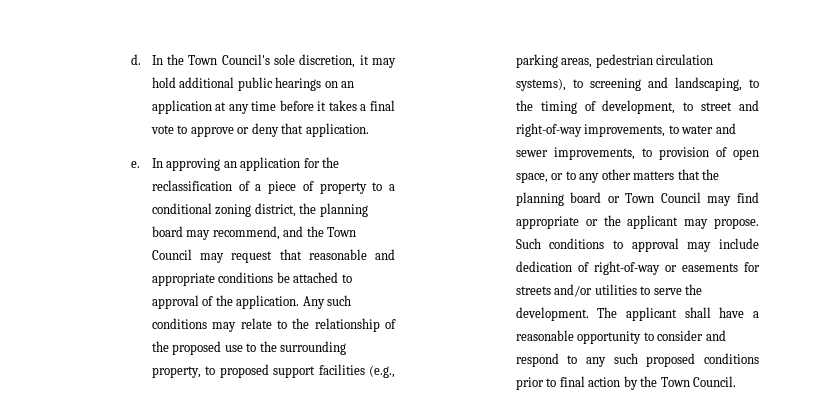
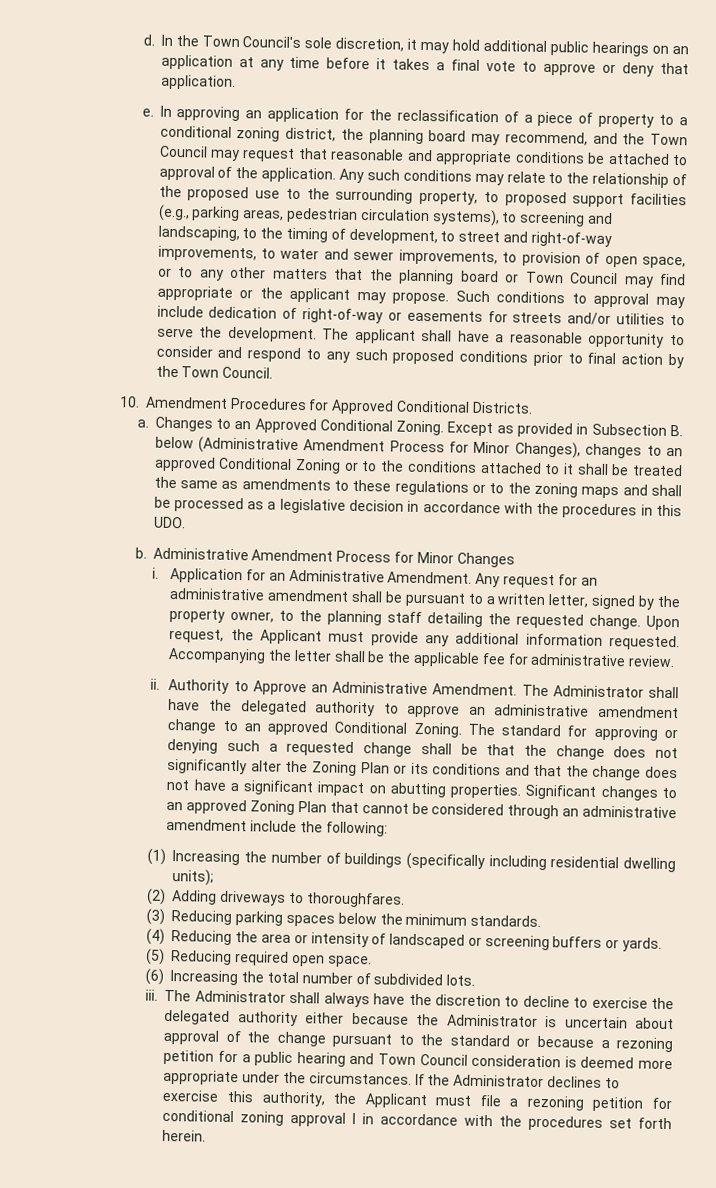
+ 10. Amendment Procedures for Approved Conditional Districts.
+ a. Changes to an Approved Conditional Zoning. Except as provided in Subsection B. below (Administrative Amendment Process for Minor Changes), changes to an approved Conditional Zoning or to the conditions attached to it shall be treated the same as amendments to these regulations or to the zoning maps and shall be processed as a legislative decision in accordance with the procedures in this UDO.
+ b. Administrative Amendment Process for Minor Changes
+ i. Application for an Administrative Amendment. Any request for an administrative amendment shall be pursuant to a written letter, signed by the property owner, to the planning staff detailing the requested change. Upon request, the Applicant must provide any additional information requested. Accompanying the letter shall be the applicable fee for administrative review.
+ ii. Authority to Approve an Administrative Amendment. The Administrator shall have the delegated authority to approve an administrative amendment change to an approved Conditional Zoning. The standard for approving or denying such a requested change shall be that the change does not significantly alter the Zoning Plan or its conditions and that the change does not have a significant impact on abutting properties. Significant changes to an approved Zoning Plan that cannot be considered through an administrative amendment include the following:
+ (1) Increasing the number of buildings (specifically including residential dwelling units);
+ (2) Adding driveways to thoroughfares.
+ (3) Reducing parking spaces below the minimum standards.
+ (4) Reducing the area or intensity of landscaped or screening buffers or yards.
+ (5) Reducing required open space.
+ (6) Increasing the total number of subdivided lots.
+ iii. The Administrator shall always have the discretion to decline to exercise the delegated authority either because the Administrator is uncertain about approval of the change pursuant to the standard or because a rezoning petition for a public hearing and Town Council consideration is deemed more appropriate under the circumstances. If the Administrator declines to exercise this authority, the Applicant must file a rezoning petition for conditional zoning approval l in accordance with the procedures set forth herein.

